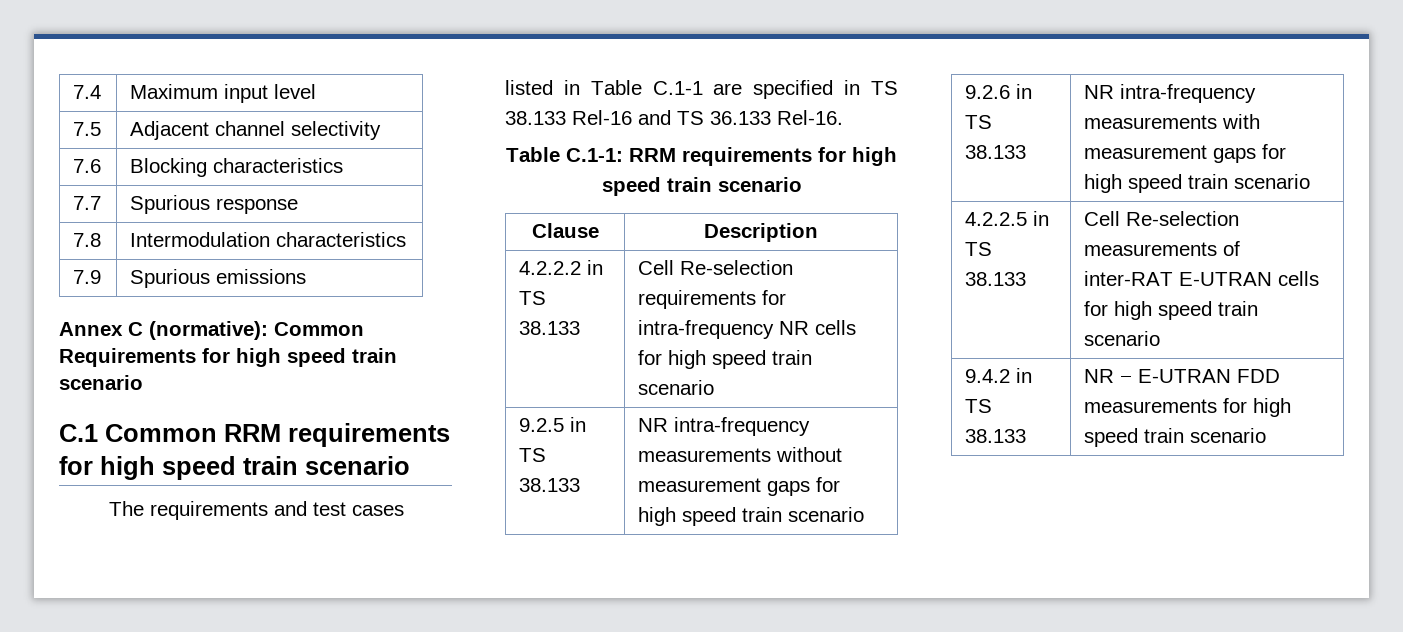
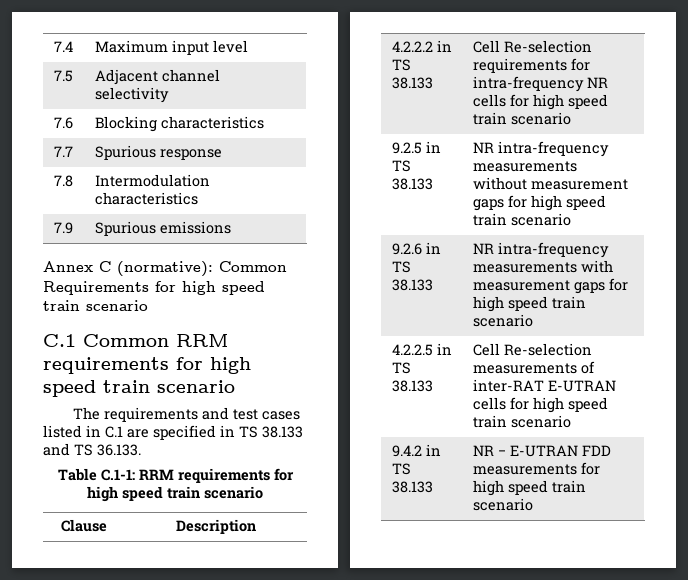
- The requirements and test cases listed in Table C.1-1 are specified in TS 38.133 Rel-16 and TS 36.133 Rel-16.
+ The requirements and test cases listed in C.1 are specified in TS 38.133 and TS 36.133.

